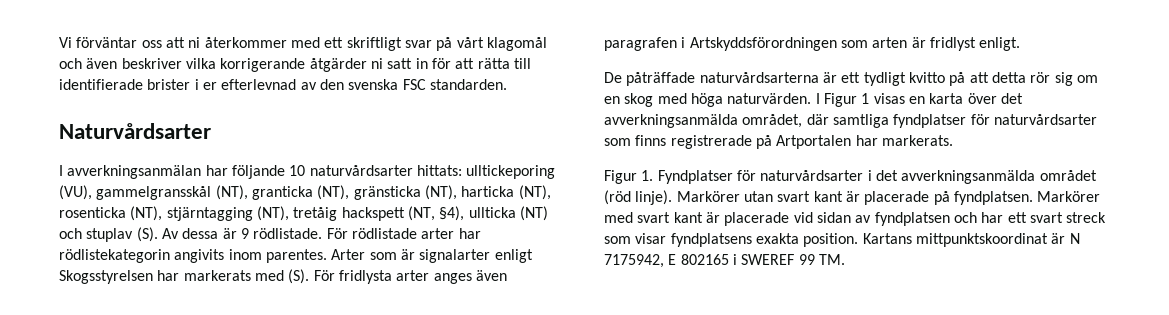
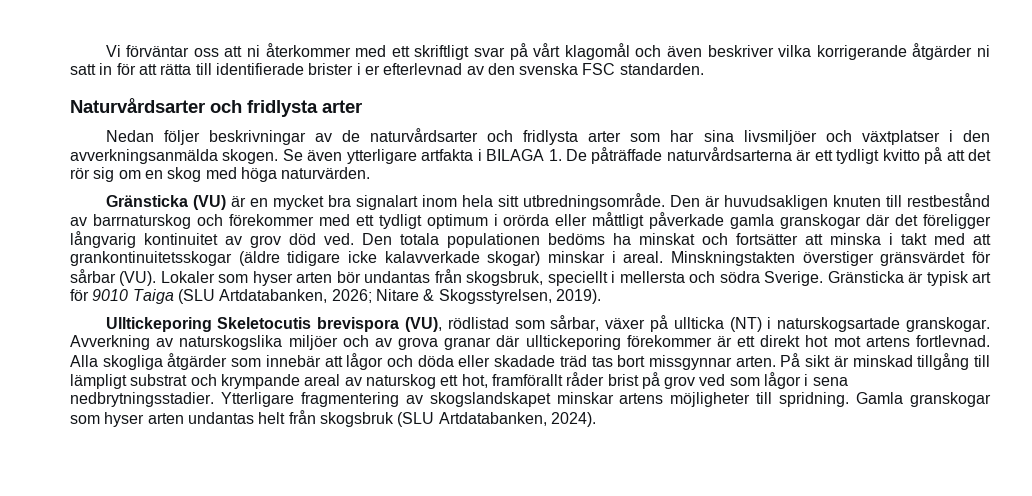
- Naturvårdsarter
- I avverkningsanmälan har följande 10 naturvårdsarter hittats: ulltickeporing (VU), gammelgransskål (NT), granticka (NT), gränsticka (NT), harticka (NT), rosenticka (NT), stjärntagging (NT), tretåig hackspett (NT, §4), ullticka (NT) och stuplav (S). Av dessa är 9 rödlistade. För rödlistade arter har rödlistekategorin angivits inom parentes. Arter som är signalarter enligt Skogsstyrelsen har markerats med (S). För fridlysta arter anges även paragrafen i Artskyddsförordningen som arten är fridlyst enligt.
- De påträffade naturvårdsarterna är ett tydligt kvitto på att detta rör sig om en skog med höga naturvärden. I Figur 1 visas en karta över det avverkningsanmälda området, där samtliga fyndplatser för naturvårdsarter som finns registrerade på Artportalen har markerats.
- Figur 1. Fyndplatser för naturvårdsarter i det avverkningsanmälda området (röd linje). Markörer utan svart kant är placerade på fyndplatsen. Markörer med svart kant är placerade vid sidan av fyndplatsen och har ett svart streck som visar fyndplatsens exakta position. Kartans mittpunktskoordinat är N 7175942, E 802165 i SWEREF 99 TM.
+ Naturvårdsarter och fridlysta arter
+ Nedan följer beskrivningar av de naturvårdsarter och fridlysta arter som har sina livsmiljöer och växtplatser i den avverkningsanmälda skogen. Se även ytterligare artfakta i BILAGA 1. De påträffade naturvårdsarterna är ett tydligt kvitto på att det rör sig om en skog med höga naturvärden.
+ Gränsticka (VU) är en mycket bra signalart inom hela sitt utbredningsområde. Den är huvudsakligen knuten till restbestånd av barrnaturskog och förekommer med ett tydligt optimum i orörda eller måttligt påverkade gamla granskogar där det föreligger långvarig kontinuitet av grov död ved. Den totala populationen bedöms ha minskat och fortsätter att minska i takt med att grankontinuitetsskogar (äldre tidigare icke kalavverkade skogar) minskar i areal. Minskningstakten överstiger gränsvärdet för sårbar (VU). Lokaler som hyser arten bör undantas från skogsbruk, speciellt i mellersta och södra Sverige. Gränsticka är typisk art för 9010 Taiga (SLU Artdatabanken, 2026; Nitare & Skogsstyrelsen, 2019).
+ Ulltickeporing Skeletocutis brevispora (VU), rödlistad som sårbar, växer på ullticka (NT) i naturskogsartade granskogar. Avverkning av naturskogslika miljöer och av grova granar där ulltickeporing förekommer är ett direkt hot mot artens fortlevnad. Alla skogliga åtgärder som innebär att lågor och döda eller skadade träd tas bort missgynnar arten. På sikt är minskad tillgång till lämpligt substrat och krympande areal av naturskog ett hot, framförallt råder brist på grov ved som lågor i sena nedbrytningsstadier. Ytterligare fragmentering av skogslandskapet minskar artens möjligheter till spridning. Gamla granskogar som hyser arten undantas helt från skogsbruk (SLU Artdatabanken, 2024).

